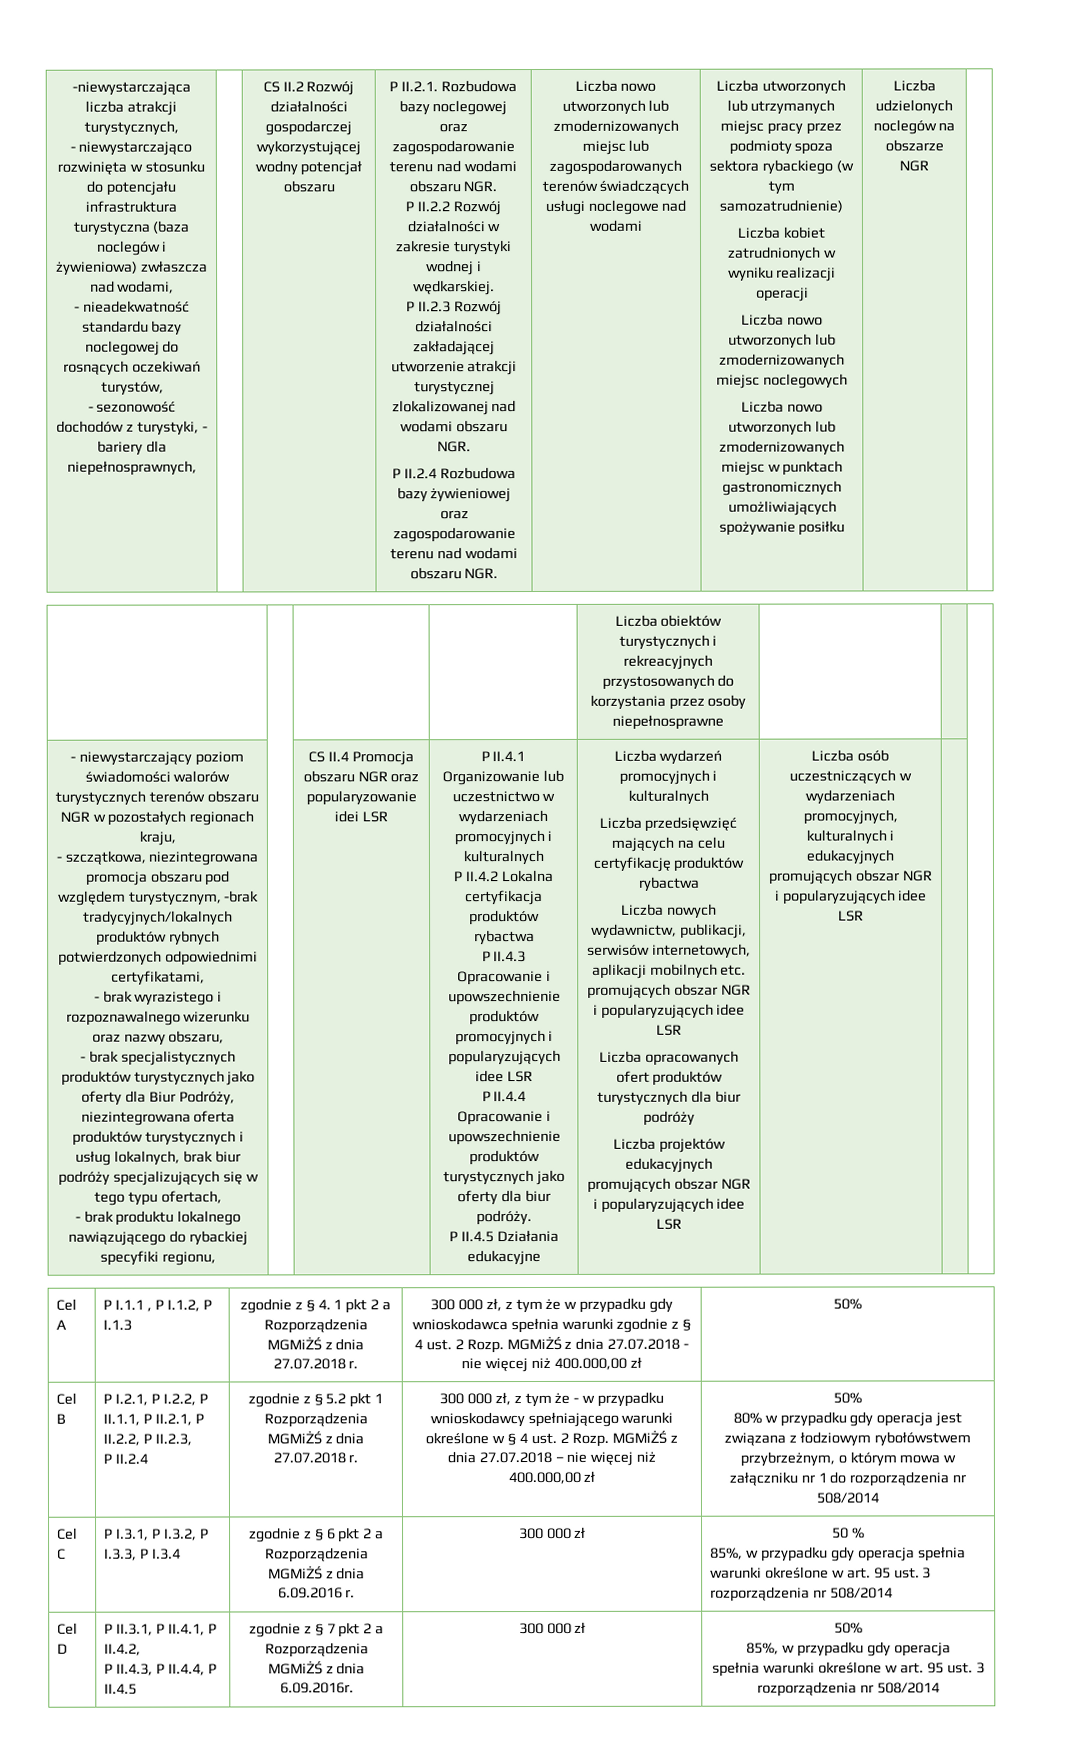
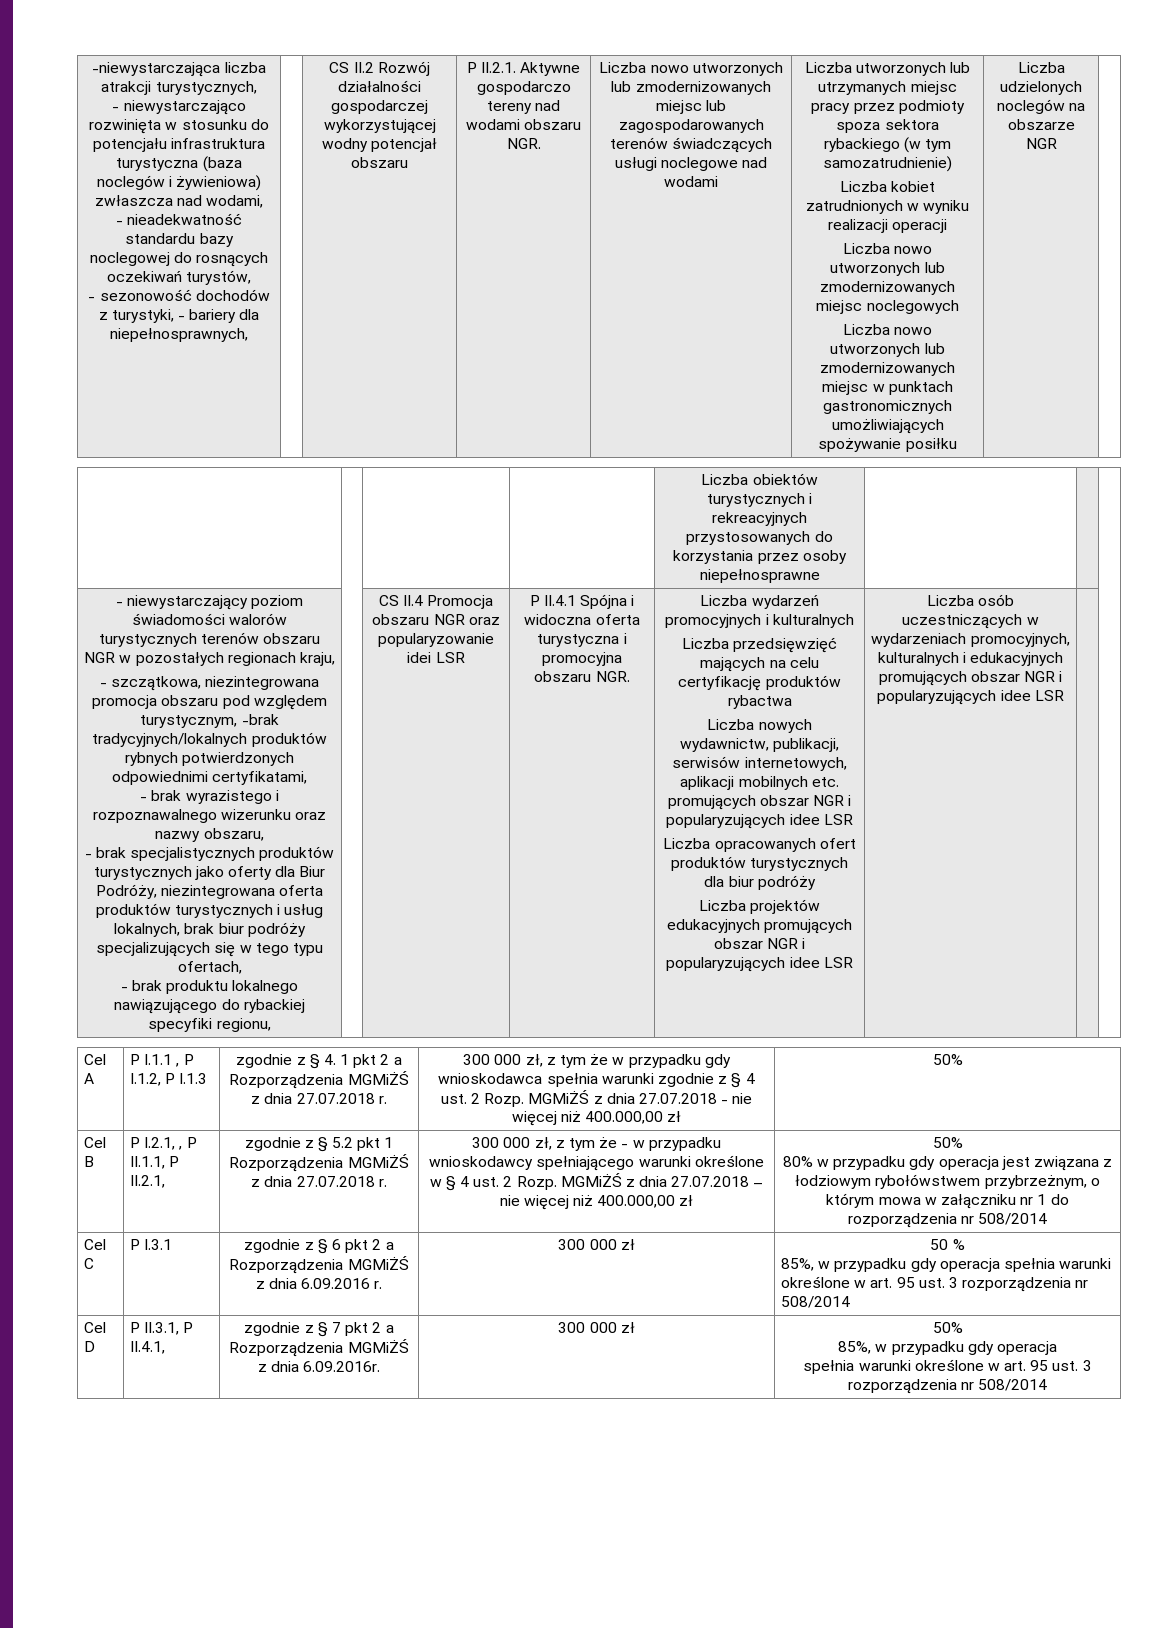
- P II.2.1. Rozbudowa bazy noclegowej oraz zagospodarowanie terenu nad wodami obszaru NGR.
- P II.2.2 Rozwój działalności w zakresie turystyki wodnej i wędkarskiej.
- P II.2.3 Rozwój działalności zakładającej utworzenie atrakcji turystycznej zlokalizowanej nad wodami obszaru NGR.
- P II.2.4 Rozbudowa bazy żywieniowej oraz zagospodarowanie terenu nad wodami obszaru NGR.
+ P II.2.1. Aktywne gospodarczo tereny nad wodami obszaru NGR.
- P II.4.1 Organizowanie lub uczestnictwo w wydarzeniach promocyjnych i kulturalnych
- P II.4.2 Lokalna certyfikacja produktów rybactwa
- P II.4.3 Opracowanie i upowszechnienie produktów promocyjnych i popularyzujących idee LSR
- P II.4.4 Opracowanie i upowszechnienie produktów turystycznych jako oferty dla biur podróży.
- P II.4.5 Działania edukacyjne
+ P II.4.1 Spójna i widoczna oferta turystyczna i promocyjna obszaru NGR.
- P I.2.1, P I.2.2, P II.1.1, P II.2.1, P II.2.2, P II.2.3,
- P II.2.4
+ P I.2.1, , P II.1.1, P II.2.1,
- P I.3.1, P I.3.2, P I.3.3, P I.3.4
+ P I.3.1
- P II.3.1, P II.4.1, P II.4.2,
- P II.4.3, P II.4.4, P II.4.5
+ P II.3.1, P II.4.1,

